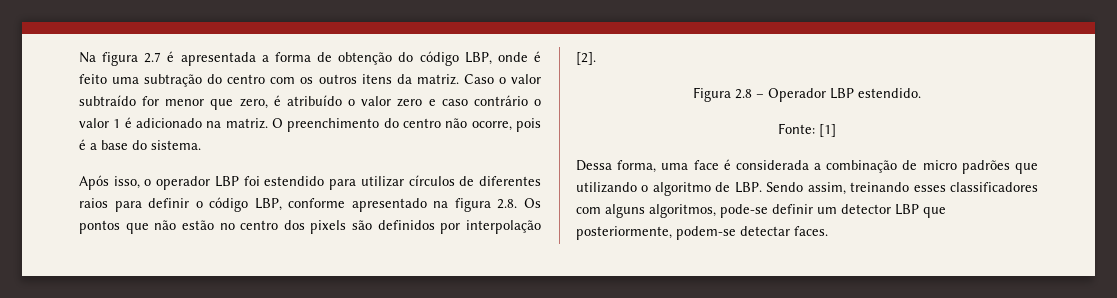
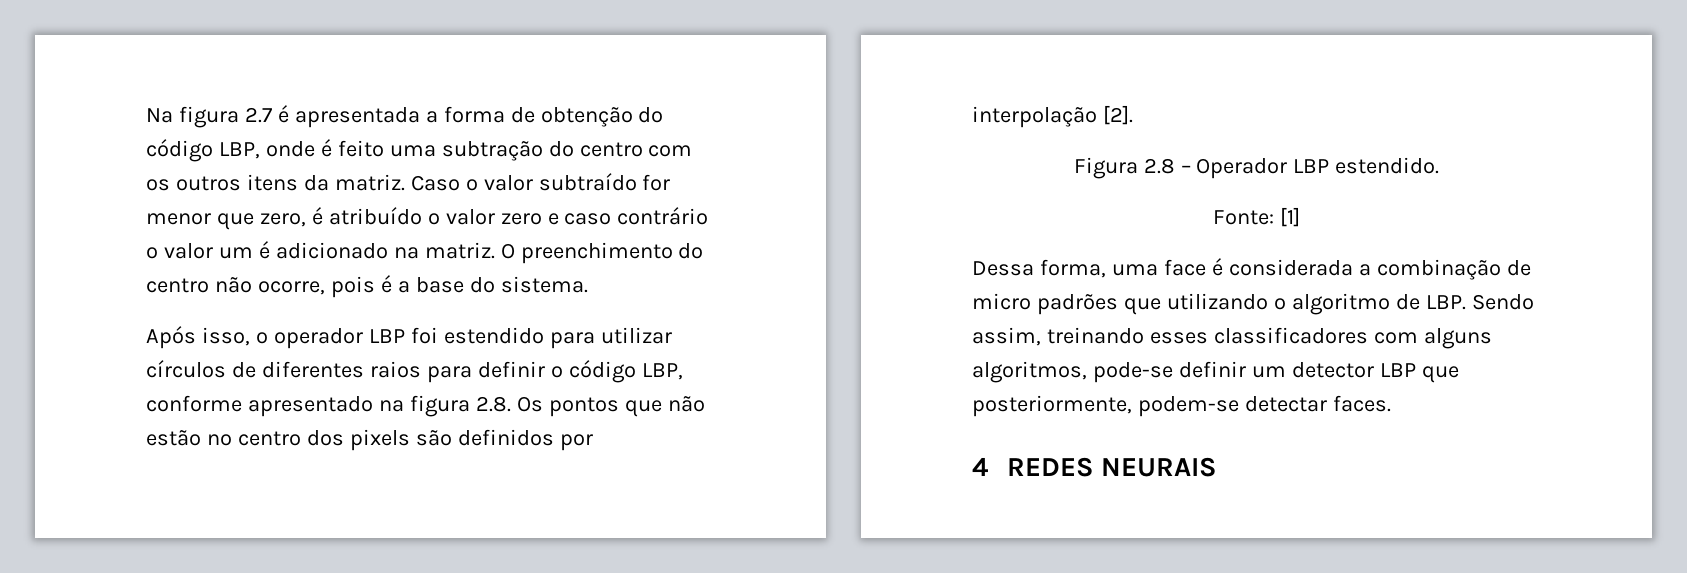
- Caso o valor subtraído for menor que zero, é atribuído o valor zero e caso contrário o valor 1 é adicionado na matriz.
+ Caso o valor subtraído for menor que zero, é atribuído o valor zero e caso contrário o valor um é adicionado na matriz.
+ 4 REDES NEURAIS

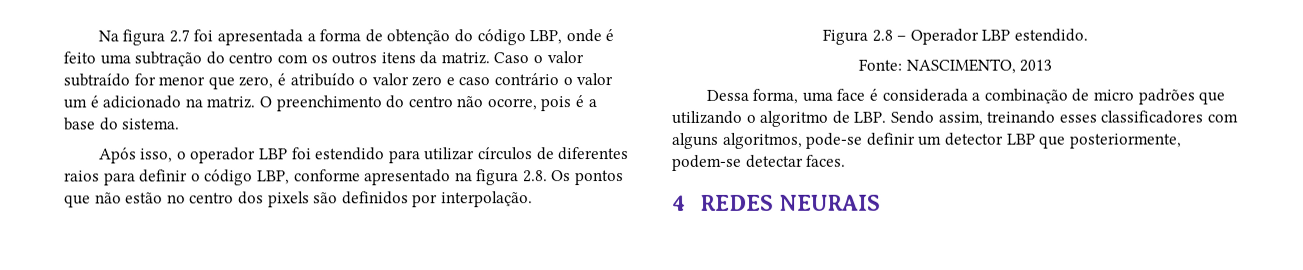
- Na figura 2.7 é apresentada a forma de obtenção do código LBP, onde é feito uma subtração do centro com os outros itens da matriz.
+ Na figura 2.7 foi apresentada a forma de obtenção do código LBP, onde é feito uma subtração do centro com os outros itens da matriz.
- Após isso, o operador LBP foi estendido para utilizar círculos de diferentes raios para definir o código LBP, conforme apresentado na figura 2.8. Os pontos que não estão no centro dos pixels são definidos por interpolação [2].
+ Após isso, o operador LBP foi estendido para utilizar círculos de diferentes raios para definir o código LBP, conforme apresentado na figura 2.8. Os pontos que não estão no centro dos pixels são definidos por interpolação.
- Fonte: [1]
+ Fonte: NASCIMENTO, 2013

